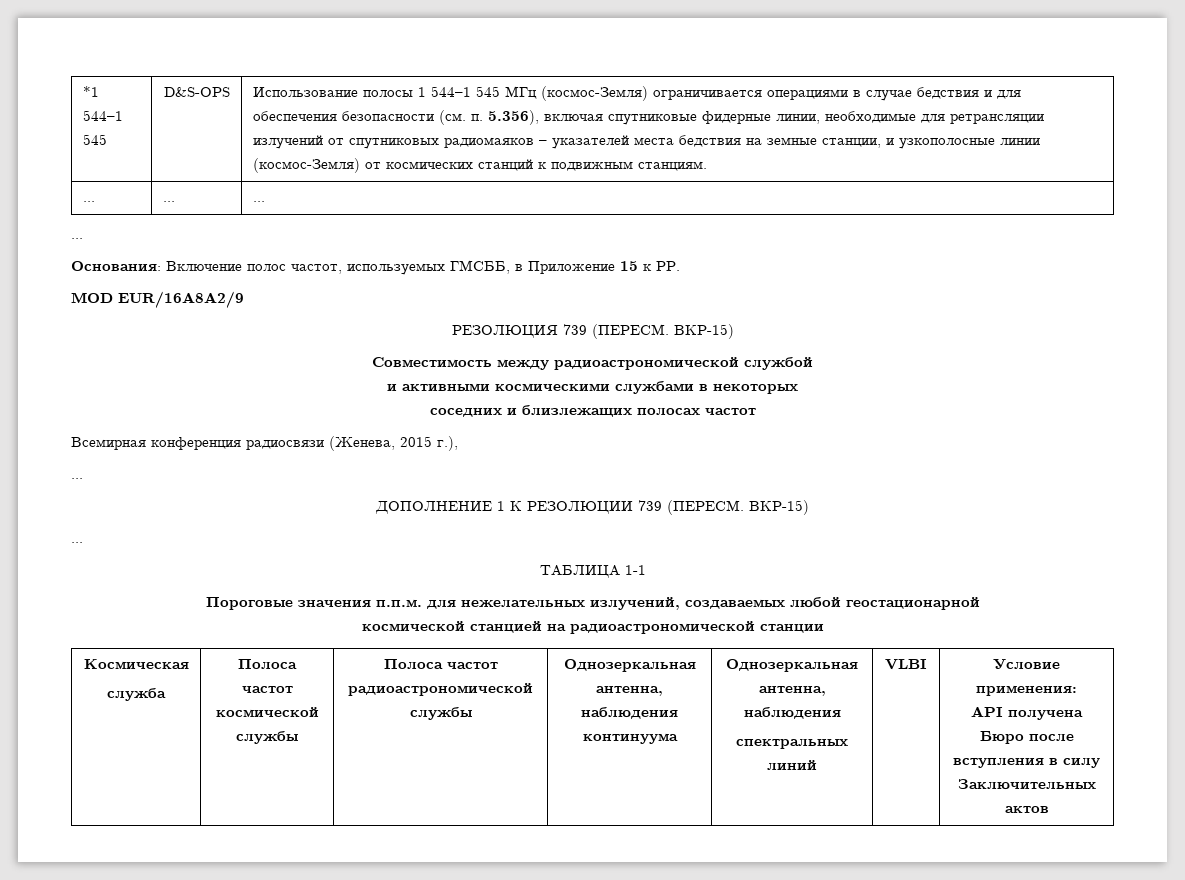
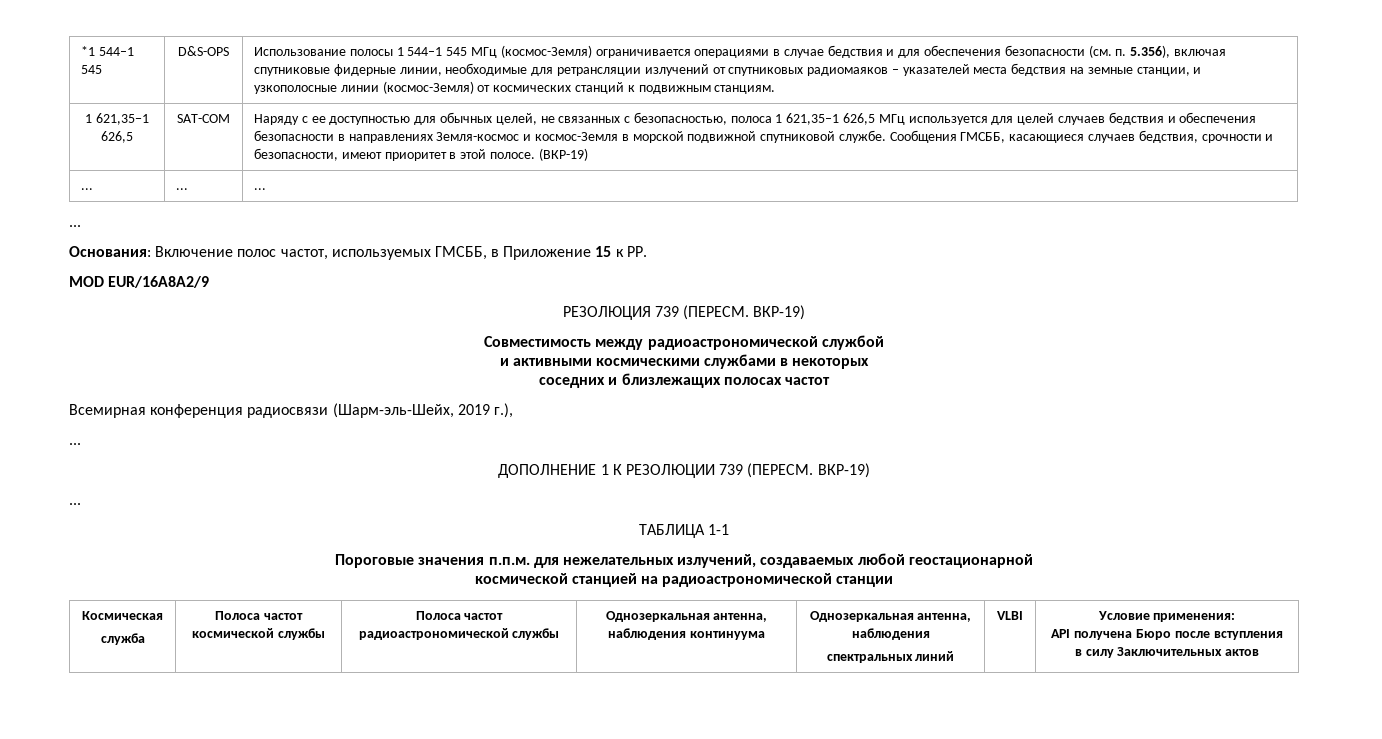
+ 1 621,35−1 626,5 | SAT-COM | Наряду с ее доступностью для обычных целей, не связанных с безопасностью, полоса 1 621,35–1 626,5 МГц используется для целей случаев бедствия и обеспечения безопасности в направлениях Земля-космос и космос-Земля в морской подвижной спутниковой службе. Сообщения ГМСББ, касающиеся случаев бедствия, срочности и безопасности, имеют приоритет в этой полосе. (ВКР-19)
- РЕЗОЛЮЦИЯ 739 (ПЕРЕСМ. ВКР-15)
+ РЕЗОЛЮЦИЯ 739 (ПЕРЕСМ. ВКР-19)
- Всемирная конференция радиосвязи (Женева, 2015 г.),
+ Всемирная конференция радиосвязи (Шарм-эль-Шейх, 2019 г.),
- ДОПОЛНЕНИЕ 1 К РЕЗОЛЮЦИИ 739 (ПЕРЕСМ. ВКР-15)
+ ДОПОЛНЕНИЕ 1 К РЕЗОЛЮЦИИ 739 (ПЕРЕСМ. ВКР-19)

